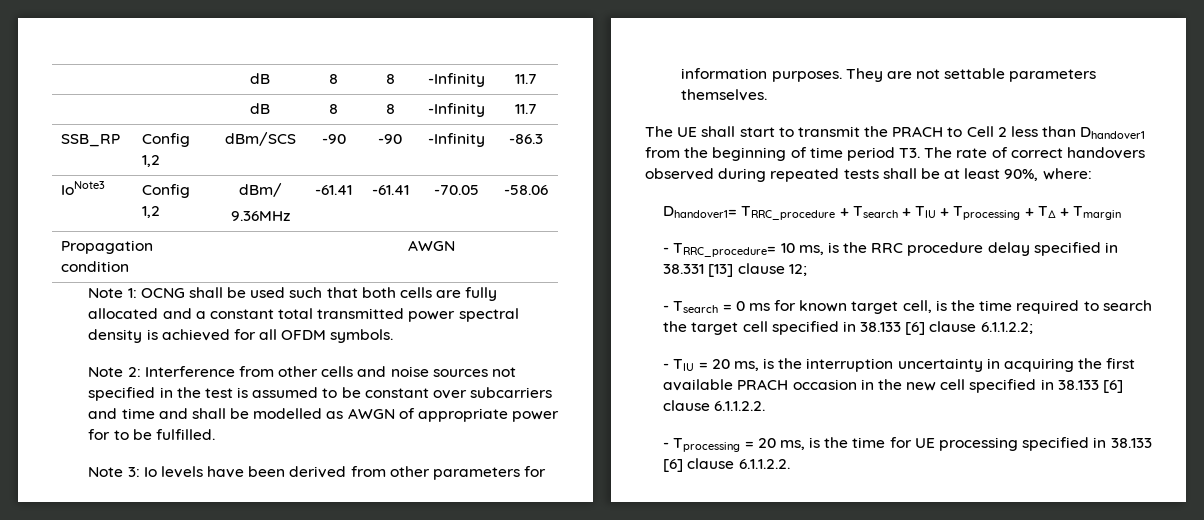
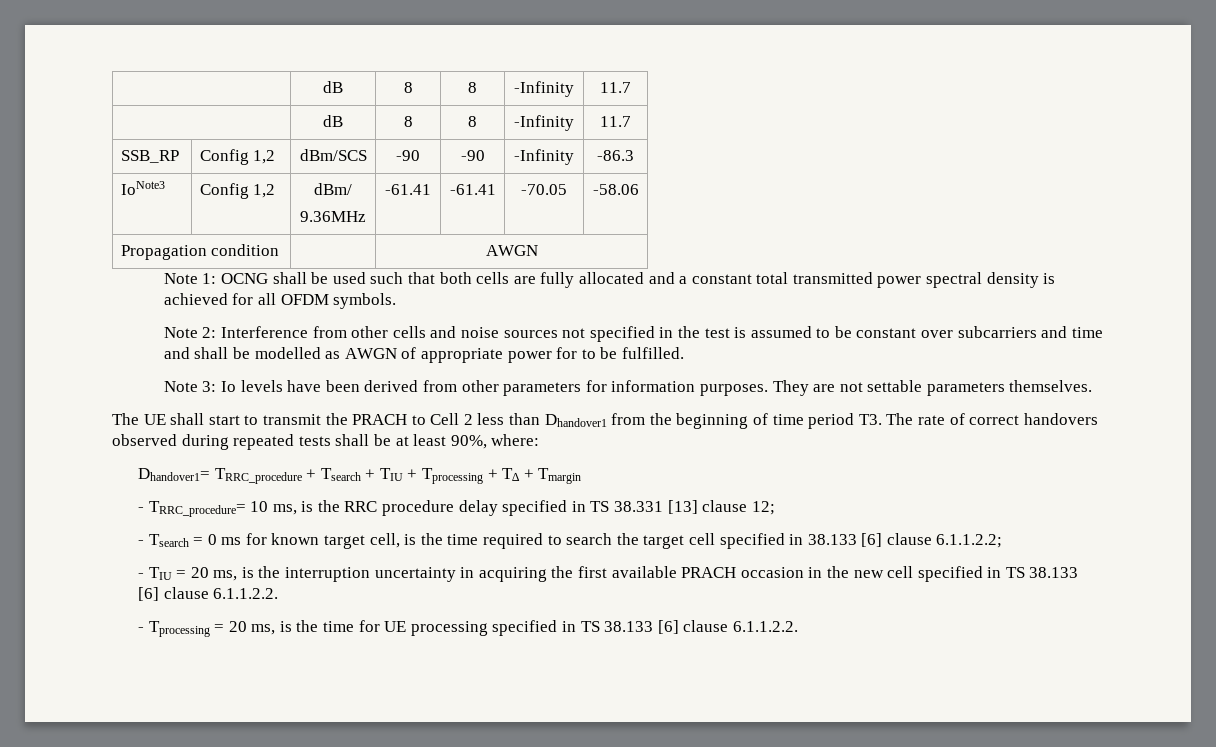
- - TRRC_procedure= 10 ms, is the RRC procedure delay specified in 38.331 [13] clause 12;
+ - TRRC_procedure= 10 ms, is the RRC procedure delay specified in TS 38.331 [13] clause 12;
- - TIU = 20 ms, is the interruption uncertainty in acquiring the first available PRACH occasion in the new cell specified in 38.133 [6] clause 6.1.1.2.2.
+ - TIU = 20 ms, is the interruption uncertainty in acquiring the first available PRACH occasion in the new cell specified in TS 38.133 [6] clause 6.1.1.2.2.
- - Tprocessing = 20 ms, is the time for UE processing specified in 38.133 [6] clause 6.1.1.2.2.
+ - Tprocessing = 20 ms, is the time for UE processing specified in TS 38.133 [6] clause 6.1.1.2.2.

